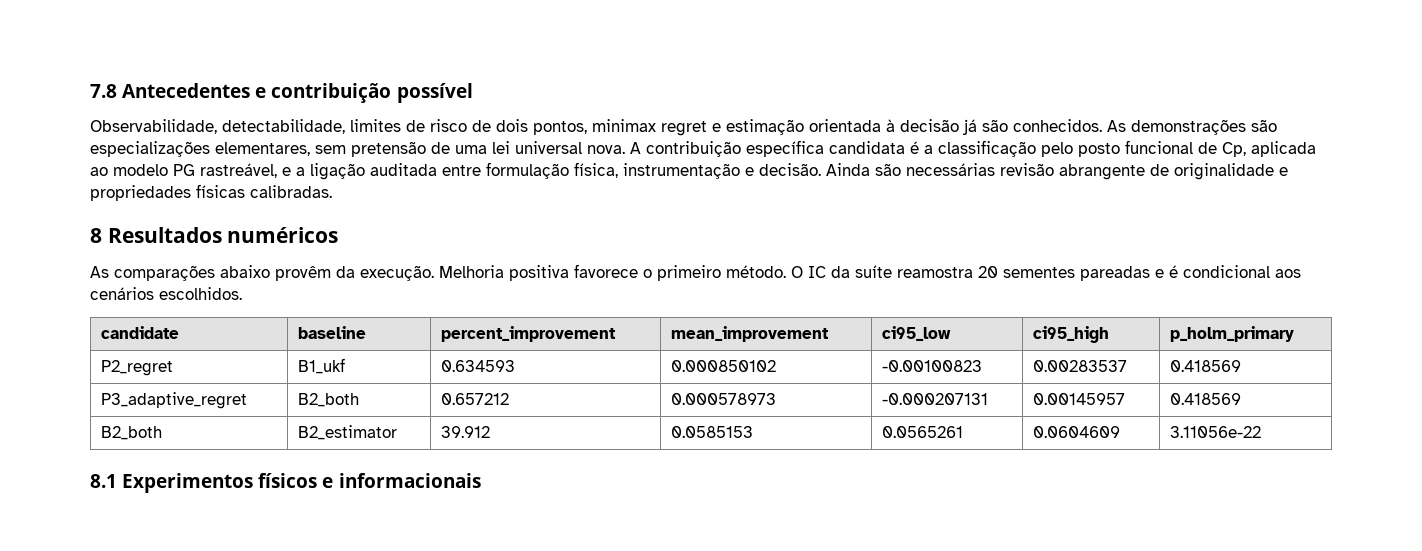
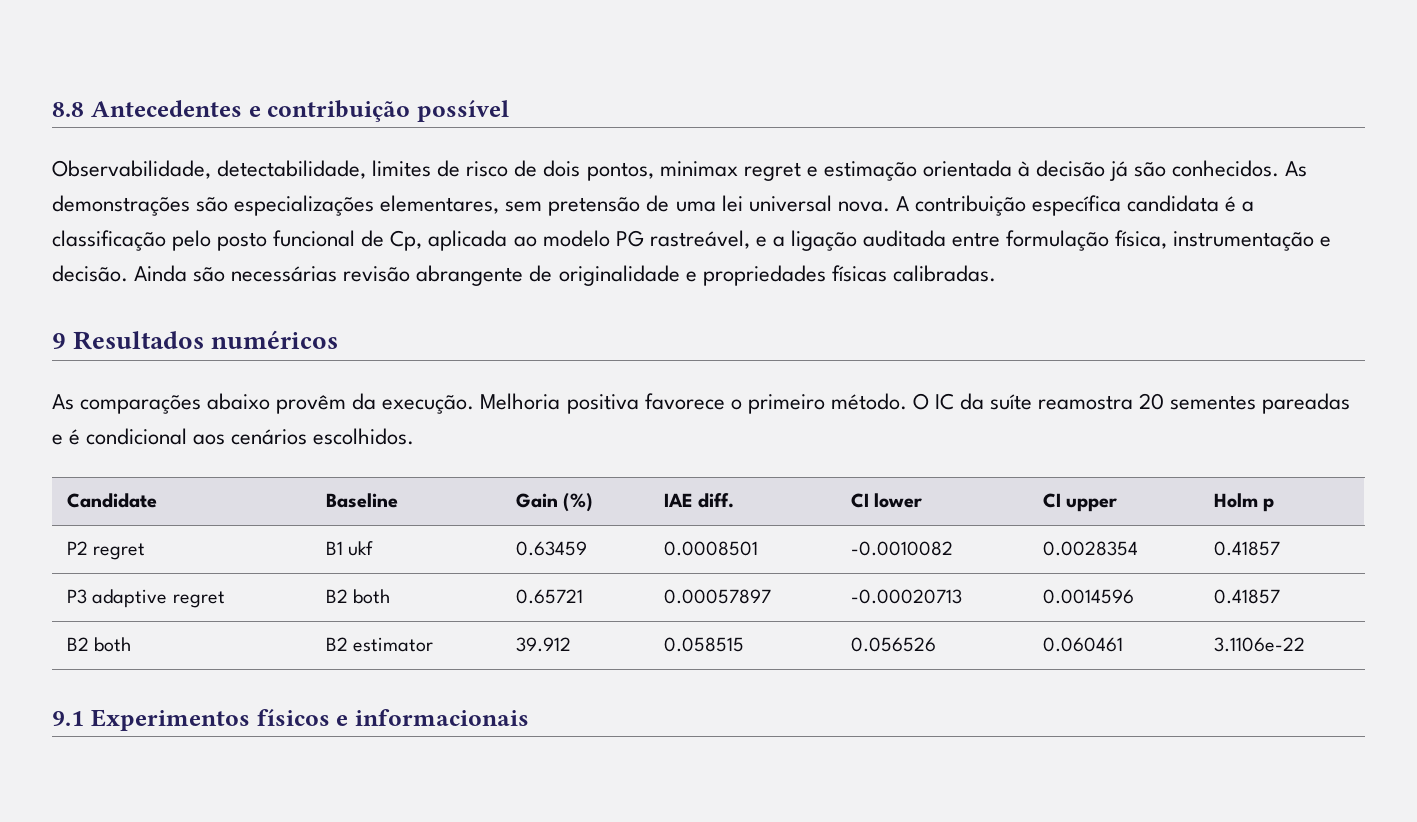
- 7.8 Antecedentes e contribuição possível
+ 8.8 Antecedentes e contribuição possível
- 8 Resultados numéricos
+ 9 Resultados numéricos
- candidate | baseline | percent_improvement | mean_improvement | ci95_low | ci95_high | p_holm_primary
- P2_regret | B1_ukf | 0.634593 | 0.000850102 | -0.00100823 | 0.00283537 | 0.418569
- P3_adaptive_regret | B2_both | 0.657212 | 0.000578973 | -0.000207131 | 0.00145957 | 0.418569
- B2_both | B2_estimator | 39.912 | 0.0585153 | 0.0565261 | 0.0604609 | 3.11056e-22
- 8.1 Experimentos físicos e informacionais
+ Candidate | Baseline | Gain (%) | IAE diff. | CI lower | CI upper | Holm p
+ P2 regret | B1 ukf | 0.63459 | 0.0008501 | -0.0010082 | 0.0028354 | 0.41857
+ P3 adaptive regret | B2 both | 0.65721 | 0.00057897 | -0.00020713 | 0.0014596 | 0.41857
+ B2 both | B2 estimator | 39.912 | 0.058515 | 0.056526 | 0.060461 | 3.1106e-22
+ 9.1 Experimentos físicos e informacionais

